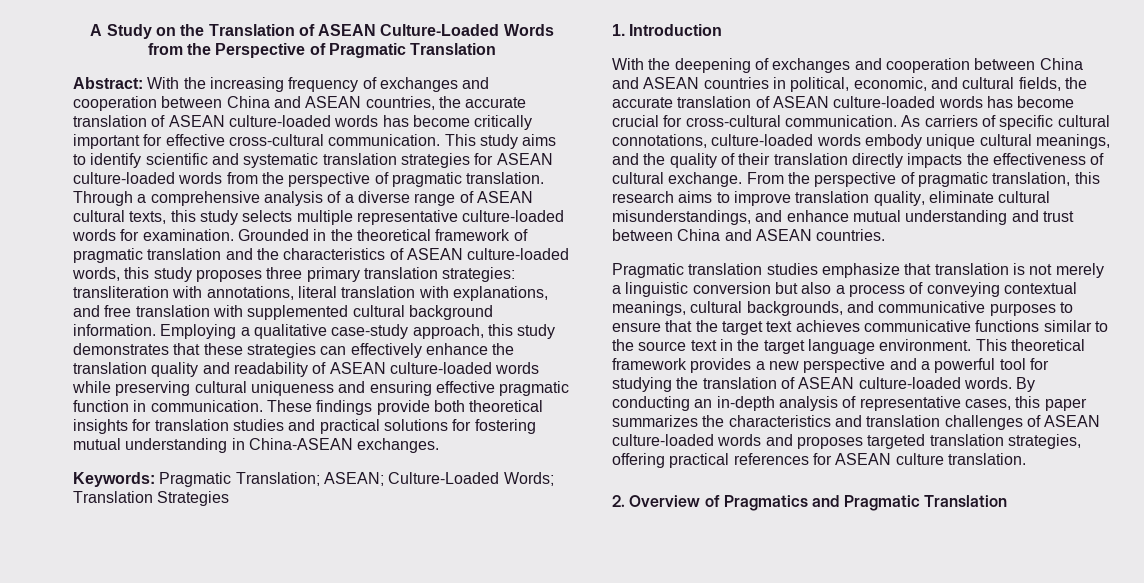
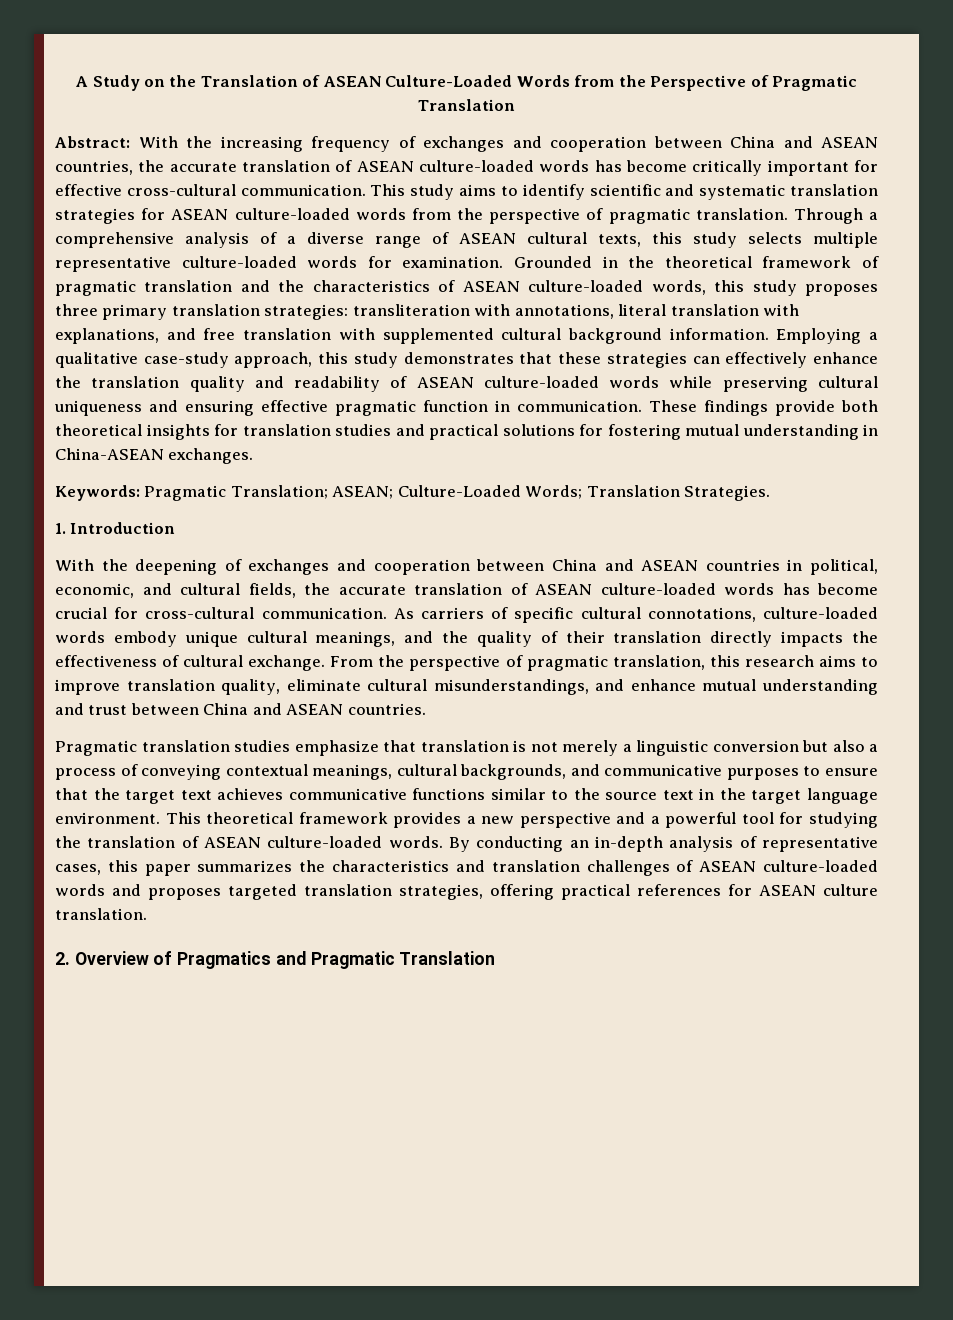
- Keywords: Pragmatic Translation; ASEAN; Culture-Loaded Words; Translation Strategies
+ Keywords: Pragmatic Translation; ASEAN; Culture-Loaded Words; Translation Strategies.

